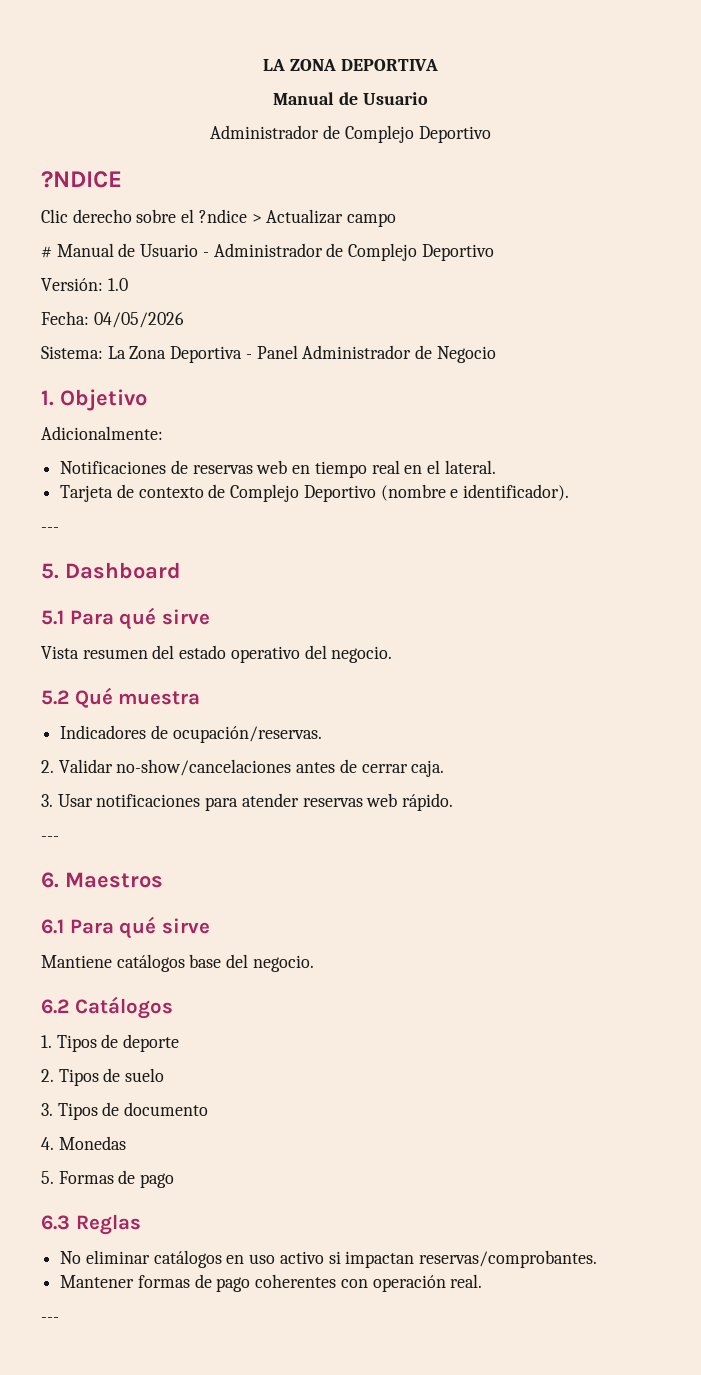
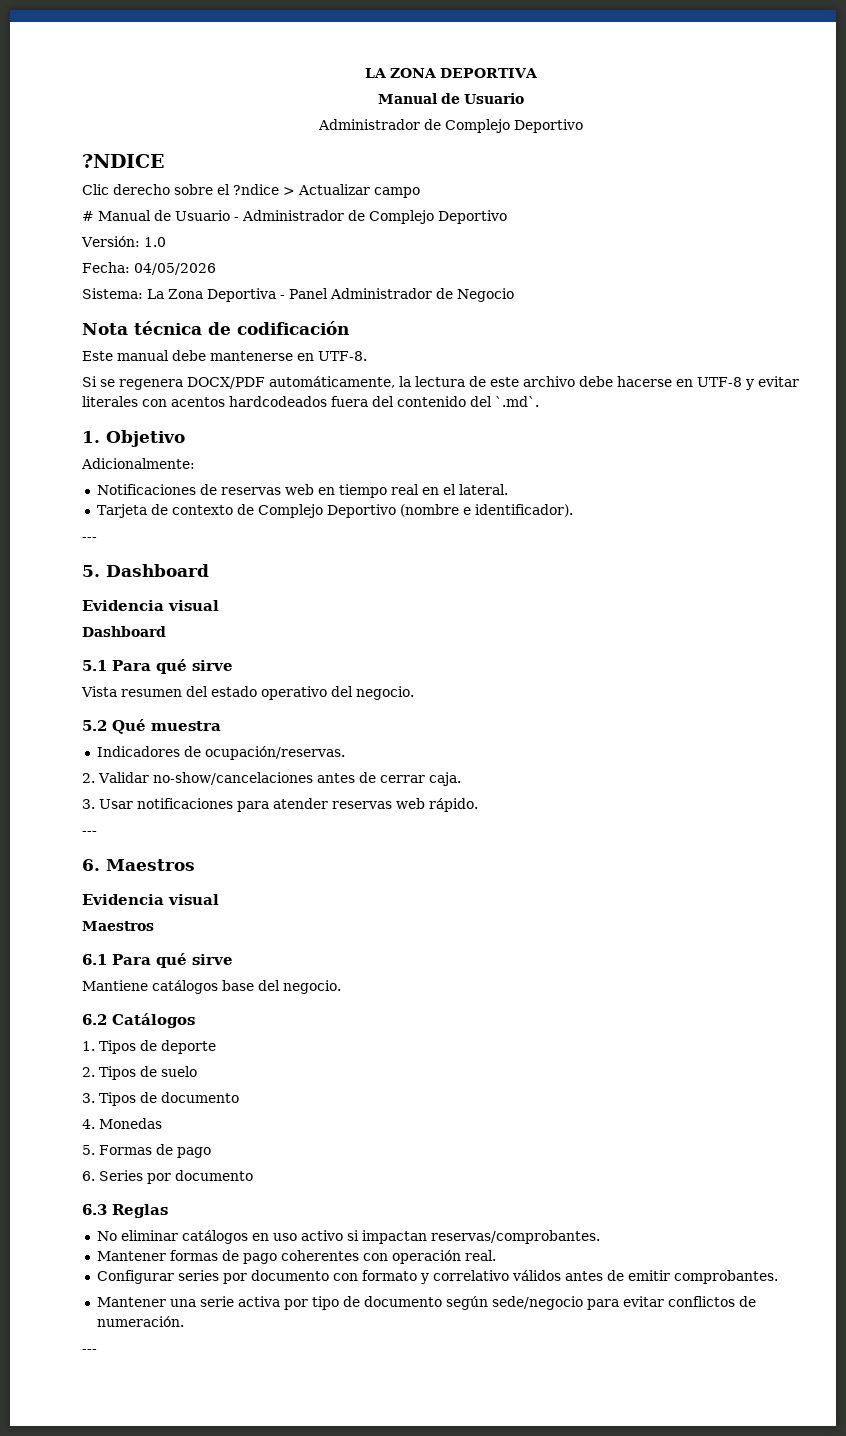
+ Nota técnica de codificación
+ Este manual debe mantenerse en UTF-8.
+ Si se regenera DOCX/PDF automáticamente, la lectura de este archivo debe hacerse en UTF-8 y evitar literales con acentos hardcodeados fuera del contenido del `.md`.
  5. Dashboard
+ Evidencia visual
+ Dashboard
  6. Maestros
+ Evidencia visual
+ Maestros
+ 6. Series por documento
+ Configurar series por documento con formato y correlativo válidos antes de emitir comprobantes.
+ Mantener una serie activa por tipo de documento según sede/negocio para evitar conflictos de numeración.

